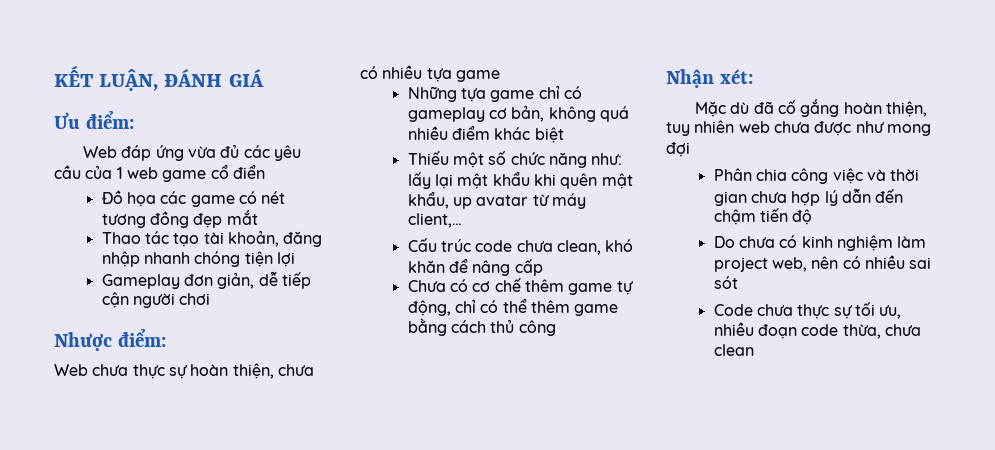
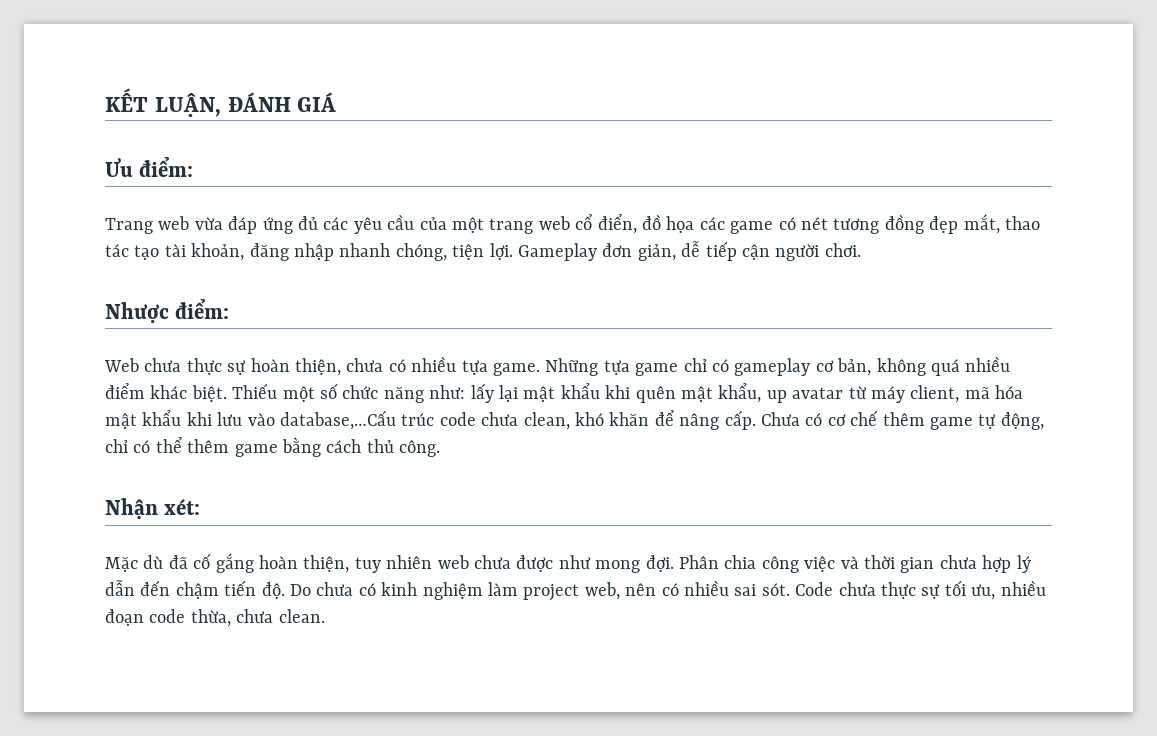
- Web đáp ứng vừa đủ các yêu cầu của 1 web game cổ điển
- Đồ họa các game có nét tương đồng đẹp mắt
- Thao tác tạo tài khoản, đăng nhập nhanh chóng tiện lợi
- Gameplay đơn giản, dễ tiếp cận người chơi
+ Trang web vừa đáp ứng đủ các yêu cầu của một trang web cổ điển, đồ họa các game có nét tương đồng đẹp mắt, thao tác tạo tài khoản, đăng nhập nhanh chóng, tiện lợi. Gameplay đơn giản, dễ tiếp cận người chơi.
- Web chưa thực sự hoàn thiện, chưa có nhiều tựa game
- Những tựa game chỉ có gameplay cơ bản, không quá nhiều điểm khác biệt
- Thiếu một số chức năng như:
+ Web chưa thực sự hoàn thiện, chưa có nhiều tựa game. Những tựa game chỉ có gameplay cơ bản, không quá nhiều điểm khác biệt. Thiếu một số chức năng như:
- lấy lại mật khẩu khi quên mật khẩu, up avatar từ máy client,…
- Cấu trúc code chưa clean, khó khăn để nâng cấp
- Chưa có cơ chế thêm game tự động, chỉ có thể thêm game bằng cách thủ công
+ lấy lại mật khẩu khi quên mật khẩu, up avatar từ máy client, mã hóa mật khẩu khi lưu vào database,…Cấu trúc code chưa clean, khó khăn để nâng cấp. Chưa có cơ chế thêm game tự động, chỉ có thể thêm game bằng cách thủ công.
- Mặc dù đã cố gắng hoàn thiện, tuy nhiên web chưa được như mong đợi
- Phân chia công việc và thời gian chưa hợp lý dẫn đến chậm tiến độ
- Do chưa có kinh nghiệm làm project web, nên có nhiều sai sót
- Code chưa thực sự tối ưu, nhiều đoạn code thừa, chưa clean
+ Mặc dù đã cố gắng hoàn thiện, tuy nhiên web chưa được như mong đợi. Phân chia công việc và thời gian chưa hợp lý dẫn đến chậm tiến độ. Do chưa có kinh nghiệm làm project web, nên có nhiều sai sót. Code chưa thực sự tối ưu, nhiều đoạn code thừa, chưa clean.

